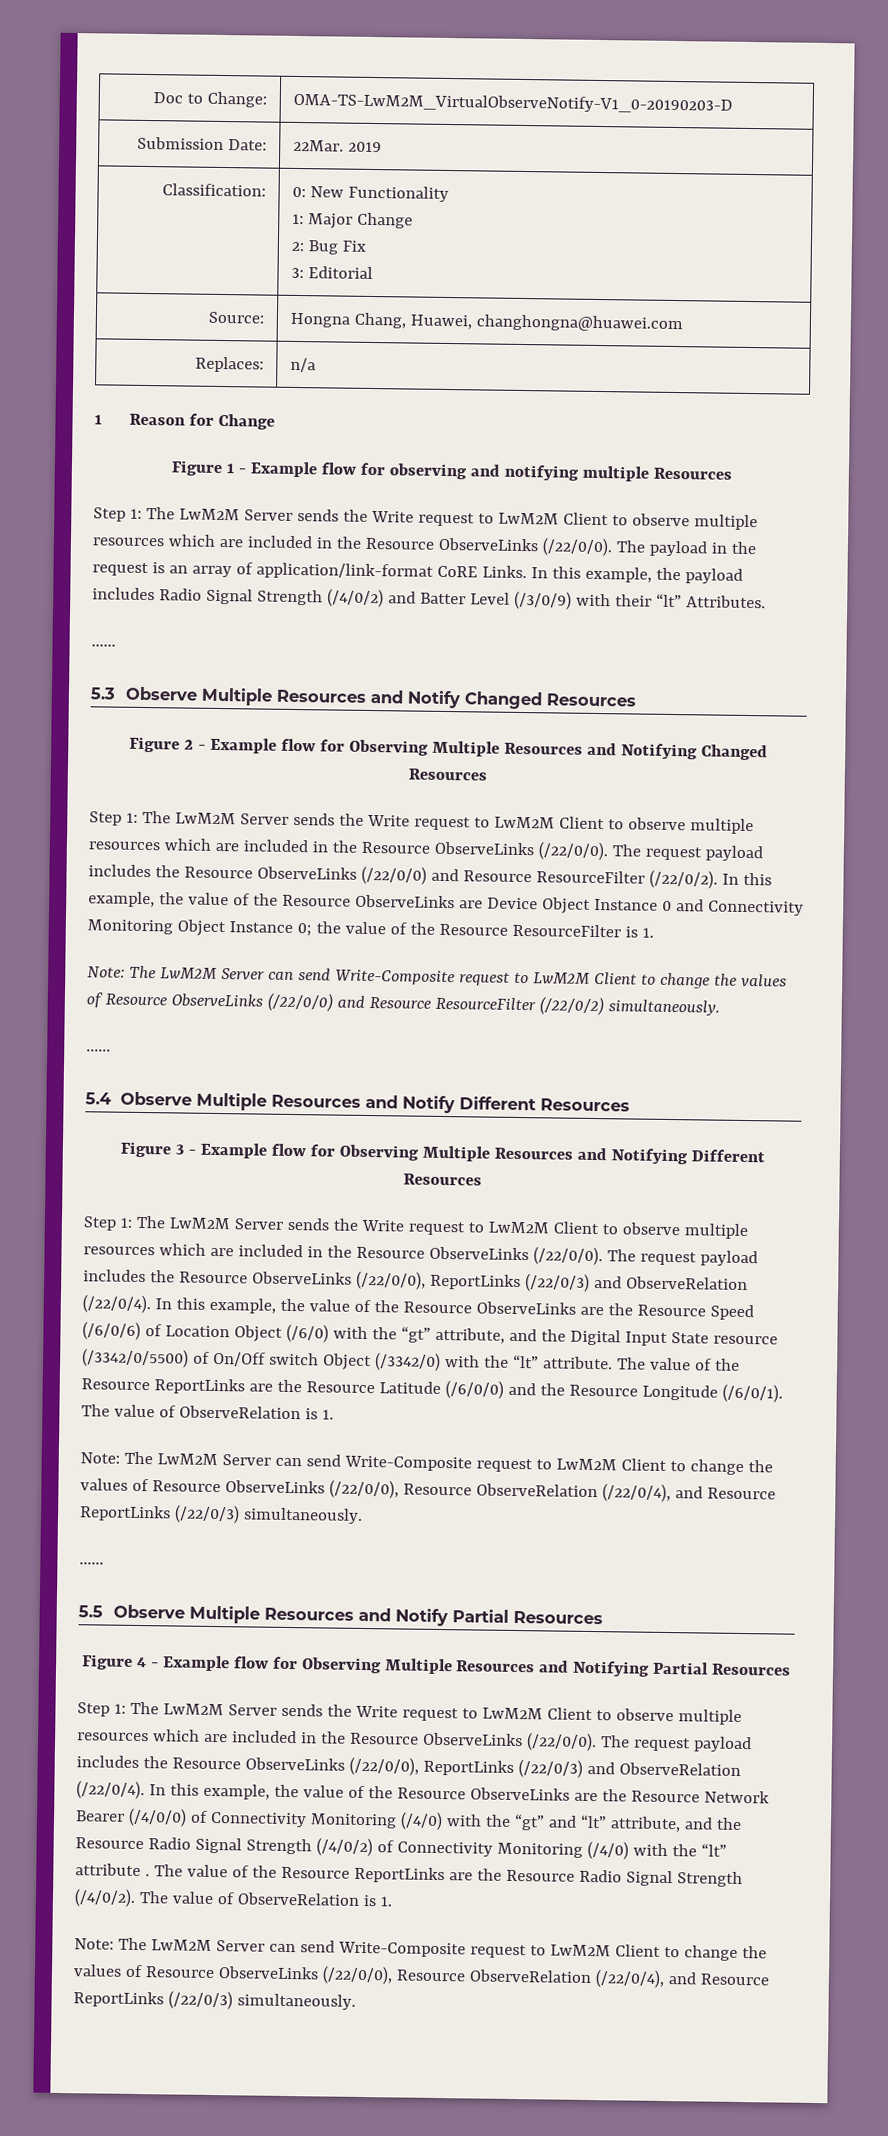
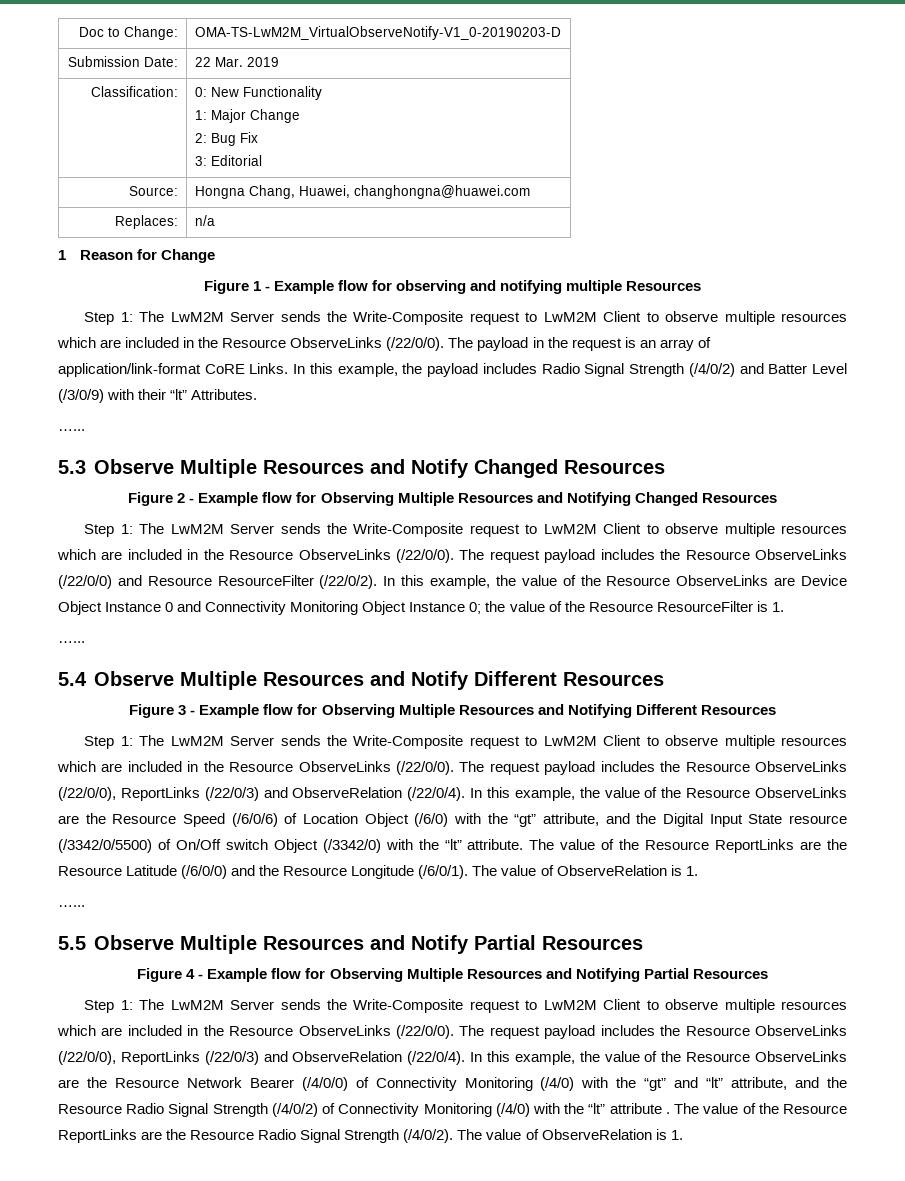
- Submission Date: | 22Mar. 2019
+ Submission Date: | 22 Mar. 2019
  Figure 1 - Example flow for observing and notifying multiple Resources
- Step 1: The LwM2M Server sends the Write request to LwM2M Client to observe multiple resources which are included in the Resource ObserveLinks (/22/0/0).
+ Step 1: The LwM2M Server sends the Write-Composite request to LwM2M Client to observe multiple resources which are included in the Resource ObserveLinks (/22/0/0).
  Figure 2 - Example flow for Observing Multiple Resources and Notifying Changed Resources
- Step 1: The LwM2M Server sends the Write request to LwM2M Client to observe multiple resources which are included in the Resource ObserveLinks (/22/0/0).
+ Step 1: The LwM2M Server sends the Write-Composite request to LwM2M Client to observe multiple resources which are included in the Resource ObserveLinks (/22/0/0).
- Note: The LwM2M Server can send Write-Composite request to LwM2M Client to change the values of Resource ObserveLinks (/22/0/0) and Resource ResourceFilter (/22/0/2) simultaneously.
  Figure 3 - Example flow for Observing Multiple Resources and Notifying Different Resources
- Step 1: The LwM2M Server sends the Write request to LwM2M Client to observe multiple resources which are included in the Resource ObserveLinks (/22/0/0).
+ Step 1: The LwM2M Server sends the Write-Composite request to LwM2M Client to observe multiple resources which are included in the Resource ObserveLinks (/22/0/0).
  The value of the Resource ReportLinks are the Resource Latitude (/6/0/0) and the Resource Longitude (/6/0/1). The value of ObserveRelation is 1.
- Note: The LwM2M Server can send Write-Composite request to LwM2M Client to change the values of Resource ObserveLinks (/22/0/0), Resource ObserveRelation (/22/0/4), and Resource ReportLinks (/22/0/3) simultaneously.
  Figure 4 - Example flow for Observing Multiple Resources and Notifying Partial Resources
- Step 1: The LwM2M Server sends the Write request to LwM2M Client to observe multiple resources which are included in the Resource ObserveLinks (/22/0/0).
+ Step 1: The LwM2M Server sends the Write-Composite request to LwM2M Client to observe multiple resources which are included in the Resource ObserveLinks (/22/0/0).
  The value of the Resource ReportLinks are the Resource Radio Signal Strength (/4/0/2). The value of ObserveRelation is 1.
- Note: The LwM2M Server can send Write-Composite request to LwM2M Client to change the values of Resource ObserveLinks (/22/0/0), Resource ObserveRelation (/22/0/4), and Resource ReportLinks (/22/0/3) simultaneously.

